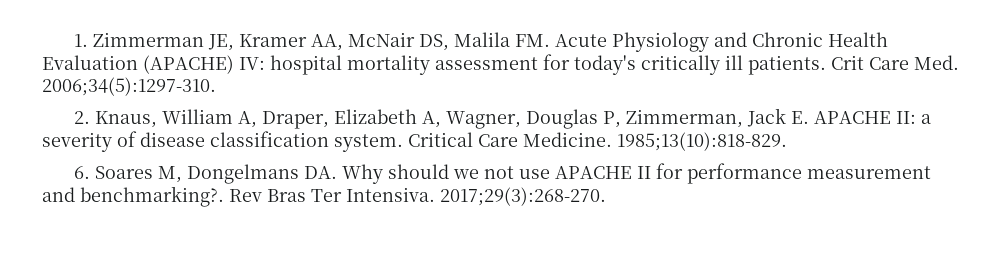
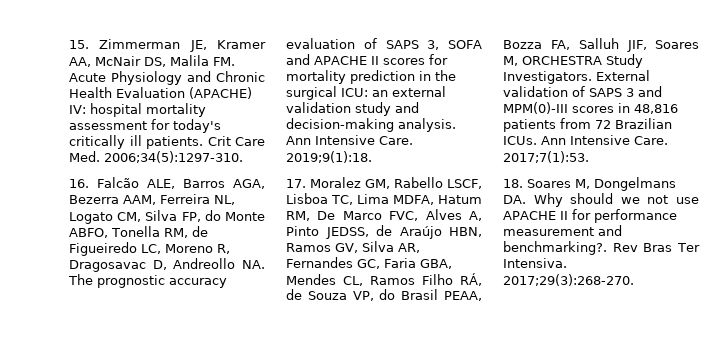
- 1. Zimmerman JE, Kramer AA, McNair DS, Malila FM. Acute Physiology and Chronic Health Evaluation (APACHE) IV: hospital mortality assessment for today's critically ill patients.
+ 15. Zimmerman JE, Kramer AA, McNair DS, Malila FM. Acute Physiology and Chronic Health Evaluation (APACHE) IV: hospital mortality assessment for today's critically ill patients.
- 2. Knaus, William A, Draper, Elizabeth A, Wagner, Douglas P, Zimmerman, Jack E. APACHE II: a severity of disease classification system. Critical Care Medicine. 1985;13(10):818-829.
- 6. Soares M, Dongelmans DA. Why should we not use APACHE II for performance measurement and benchmarking?.
+ 16. Falcão ALE, Barros AGA, Bezerra AAM, Ferreira NL, Logato CM, Silva FP, do Monte ABFO, Tonella RM, de Figueiredo LC, Moreno R, Dragosavac D, Andreollo NA. The prognostic accuracy evaluation of SAPS 3, SOFA and APACHE II scores for mortality prediction in the surgical ICU: an external validation study and decision-making analysis. Ann Intensive Care. 2019;9(1):18.
+ 17. Moralez GM, Rabello LSCF, Lisboa TC, Lima MDFA, Hatum RM, De Marco FVC, Alves A, Pinto JEDSS, de Araújo HBN, Ramos GV, Silva AR, Fernandes GC, Faria GBA, Mendes CL, Ramos Filho RÁ, de Souza VP, do Brasil PEAA, Bozza FA, Salluh JIF, Soares M, ORCHESTRA Study Investigators. External validation of SAPS 3 and MPM(0)-III scores in 48,816 patients from 72 Brazilian ICUs. Ann Intensive Care. 2017;7(1):53.
+ 18. Soares M, Dongelmans DA. Why should we not use APACHE II for performance measurement and benchmarking?.

